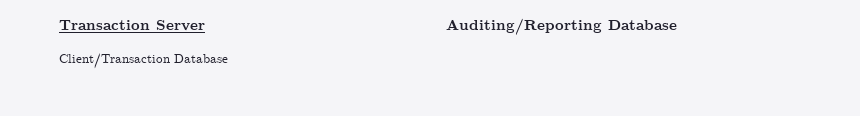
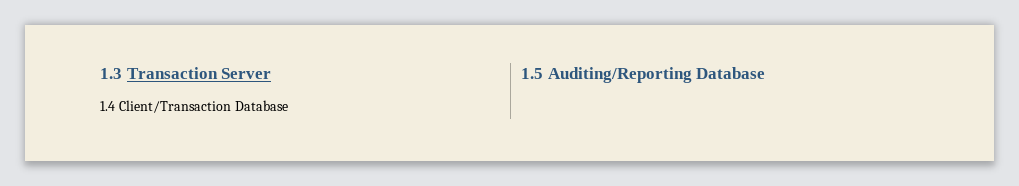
- Transaction Server
+ 1.3 Transaction Server
- Client/Transaction Database
+ 1.4 Client/Transaction Database
- Auditing/Reporting Database
+ 1.5 Auditing/Reporting Database

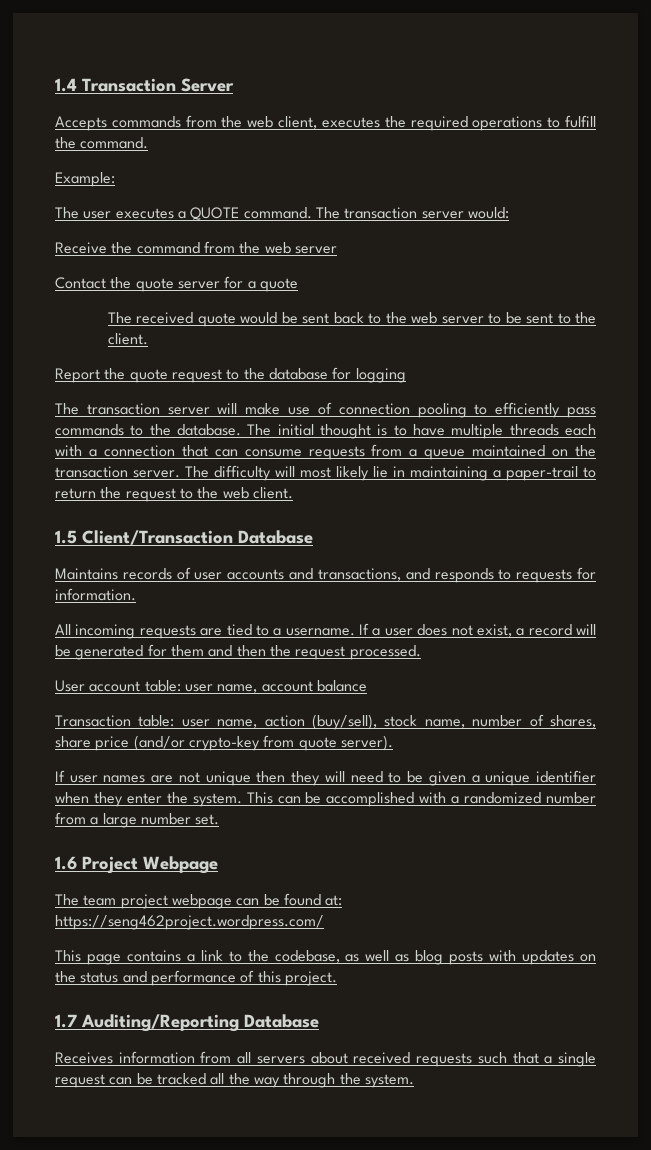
- 1.3 Transaction Server
+ 1.4 Transaction Server
- 1.4 Client/Transaction Database
- 1.5 Auditing/Reporting Database
+ Accepts commands from the web client, executes the required operations to fulfill the command.
+ Example:
+ The user executes a QUOTE command. The transaction server would:
+ Receive the command from the web server
+ Contact the quote server for a quote
+ The received quote would be sent back to the web server to be sent to the client.
+ Report the quote request to the database for logging
+ The transaction server will make use of connection pooling to efficiently pass commands to the database. The initial thought is to have multiple threads each with a connection that can consume requests from a queue maintained on the transaction server. The difficulty will most likely lie in maintaining a paper-trail to return the request to the web client.
+ 1.5 Client/Transaction Database
+ Maintains records of user accounts and transactions, and responds to requests for information.
+ All incoming requests are tied to a username. If a user does not exist, a record will be generated for them and then the request processed.
+ User account table: user name, account balance
+ Transaction table: user name, action (buy/sell), stock name, number of shares, share price (and/or crypto-key from quote server).
+ If user names are not unique then they will need to be given a unique identifier when they enter the system. This can be accomplished with a randomized number from a large number set.
+ 1.6 Project Webpage
+ The team project webpage can be found at: https://seng462project.wordpress.com/
+ This page contains a link to the codebase, as well as blog posts with updates on the status and performance of this project.
+ 1.7 Auditing/Reporting Database
+ Receives information from all servers about received requests such that a single request can be tracked all the way through the system.

